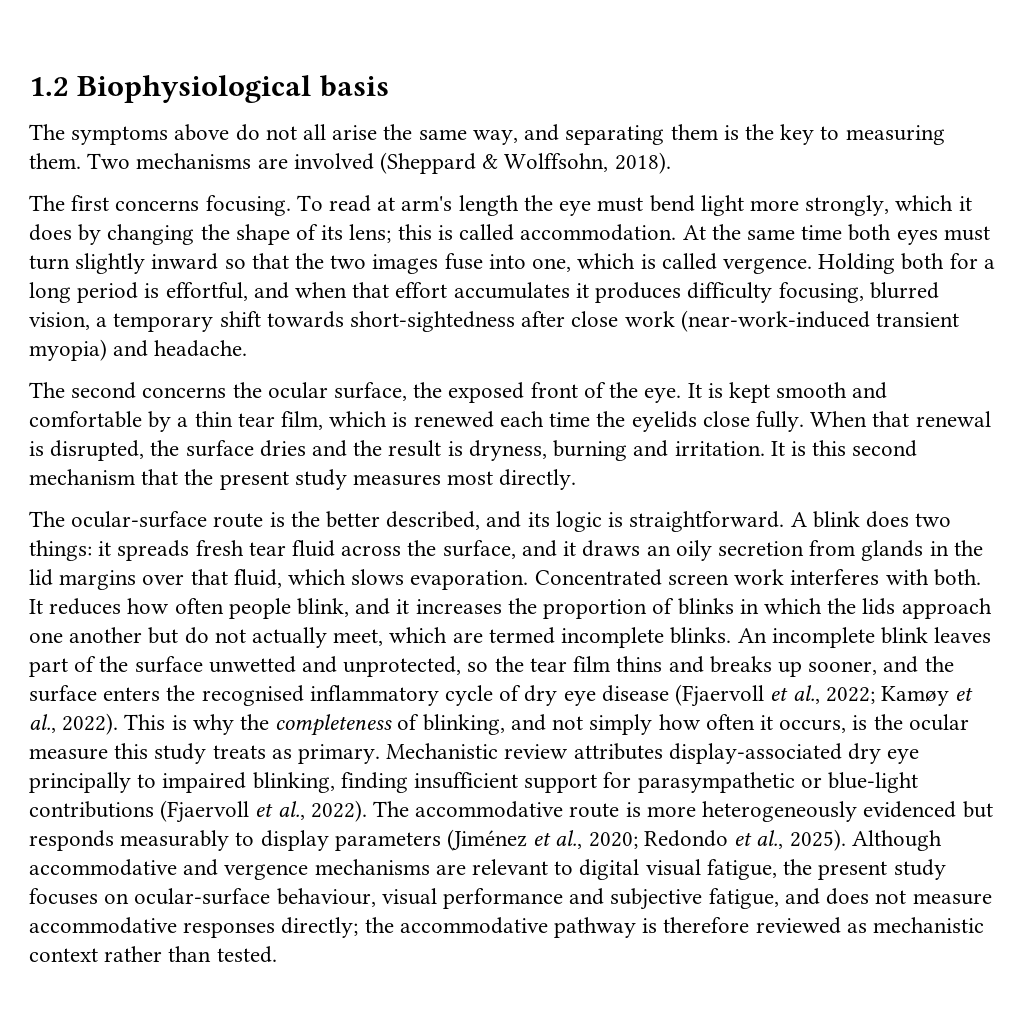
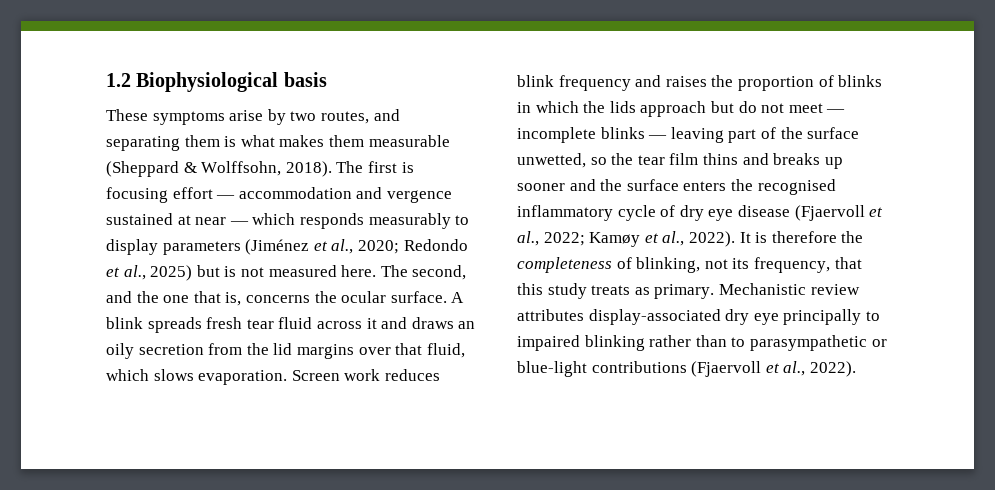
- The symptoms above do not all arise the same way, and separating them is the key to measuring them. Two mechanisms are involved (Sheppard & Wolffsohn, 2018).
- The first concerns focusing. To read at arm's length the eye must bend light more strongly, which it does by changing the shape of its lens; this is called accommodation. At the same time both eyes must turn slightly inward so that the two images fuse into one, which is called vergence. Holding both for a long period is effortful, and when that effort accumulates it produces difficulty focusing, blurred vision, a temporary shift towards short-sightedness after close work (near-work-induced transient myopia) and headache.
- The second concerns the ocular surface, the exposed front of the eye. It is kept smooth and comfortable by a thin tear film, which is renewed each time the eyelids close fully. When that renewal is disrupted, the surface dries and the result is dryness, burning and irritation. It is this second mechanism that the present study measures most directly.
- The ocular-surface route is the better described, and its logic is straightforward. A blink does two things: it spreads fresh tear fluid across the surface, and it draws an oily secretion from glands in the lid margins over that fluid, which slows evaporation.
+ These symptoms arise by two routes, and separating them is what makes them measurable (Sheppard & Wolffsohn, 2018). The first is focusing effort — accommodation and vergence sustained at near — which responds measurably to display parameters (Jiménez et al., 2020; Redondo et al., 2025) but is not measured here. The second, and the one that is, concerns the ocular surface. A blink spreads fresh tear fluid across it and draws an oily secretion from the lid margins over that fluid, which slows evaporation.
- Concentrated screen work interferes with both. It reduces how often people blink, and it increases the proportion of blinks in which the lids approach one another but do not actually meet, which are termed incomplete blinks. An incomplete blink leaves part of the surface unwetted and unprotected, so the tear film thins and breaks up sooner, and the surface enters the recognised inflammatory cycle of dry eye disease (Fjaervoll et al., 2022; Kamøy et al., 2022).
+ Screen work reduces blink frequency and raises the proportion of blinks in which the lids approach but do not meet — incomplete blinks — leaving part of the surface unwetted, so the tear film thins and breaks up sooner and the surface enters the recognised inflammatory cycle of dry eye disease (Fjaervoll et al., 2022; Kamøy et al., 2022).
- This is why the completeness of blinking, and not simply how often it occurs, is the ocular measure this study treats as primary.
+ It is therefore the completeness of blinking, not its frequency, that this study treats as primary.
- Mechanistic review attributes display-associated dry eye principally to impaired blinking, finding insufficient support for parasympathetic or blue-light contributions (Fjaervoll et al., 2022). The accommodative route is more heterogeneously evidenced but responds measurably to display parameters (Jiménez et al., 2020; Redondo et al., 2025). Although accommodative and vergence mechanisms are relevant to digital visual fatigue, the present study focuses on ocular-surface behaviour, visual performance and subjective fatigue, and does not measure accommodative responses directly; the accommodative pathway is therefore reviewed as mechanistic context rather than tested.
+ Mechanistic review attributes display-associated dry eye principally to impaired blinking rather than to parasympathetic or blue-light contributions (Fjaervoll et al., 2022).

